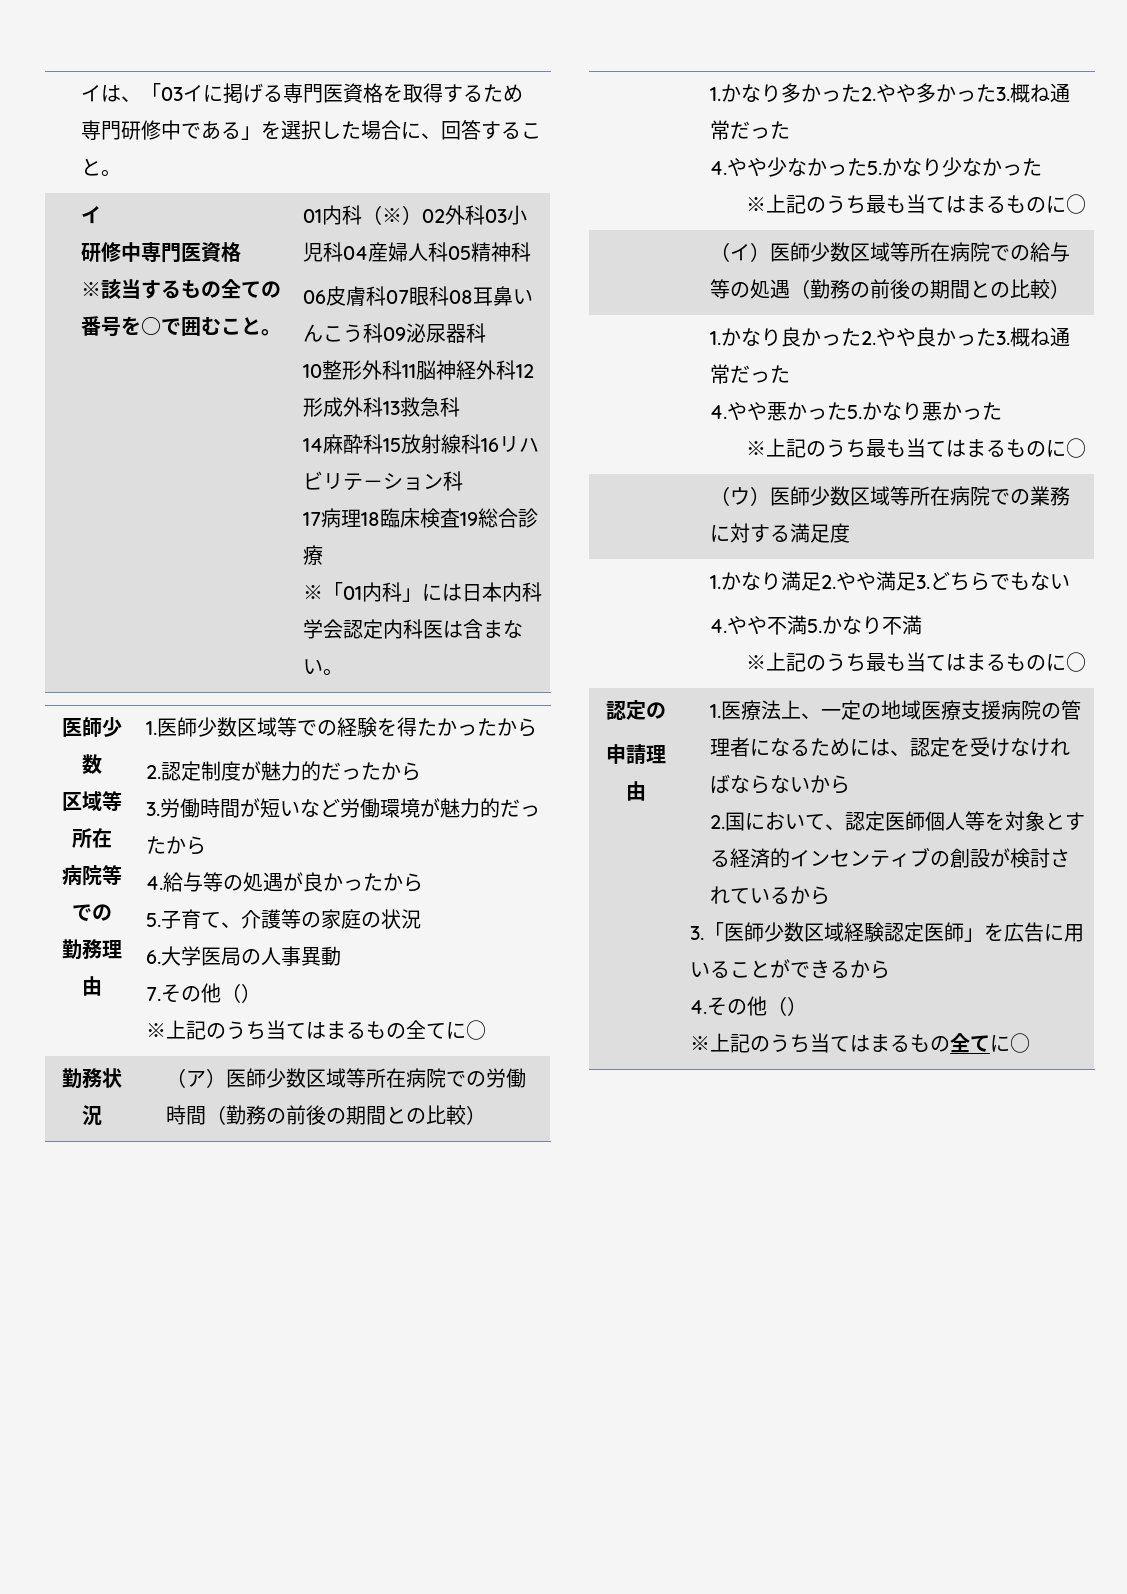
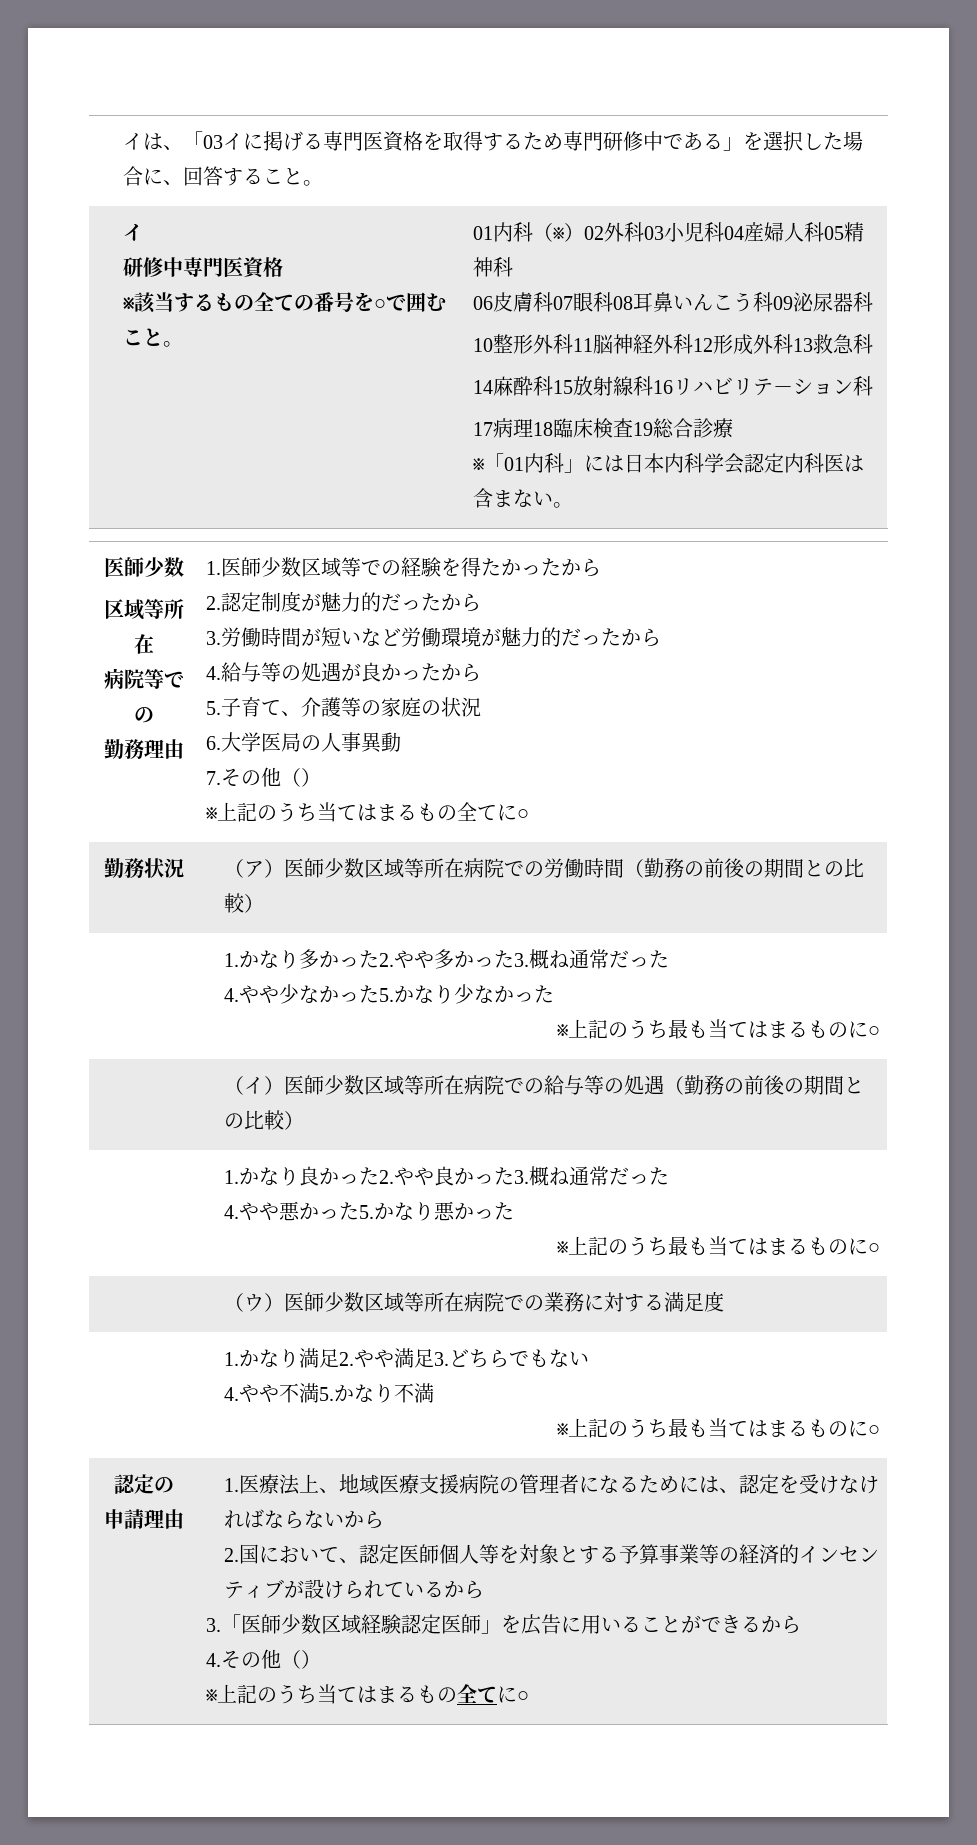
- 1.医療法上、一定の地域医療支援病院の管理者になるためには、認定を受けなければならないから
+ 1.医療法上、地域医療支援病院の管理者になるためには、認定を受けなければならないから
- 2.国において、認定医師個人等を対象とする経済的インセンティブの創設が検討されているから
+ 2.国において、認定医師個人等を対象とする予算事業等の経済的インセンティブが設けられているから

